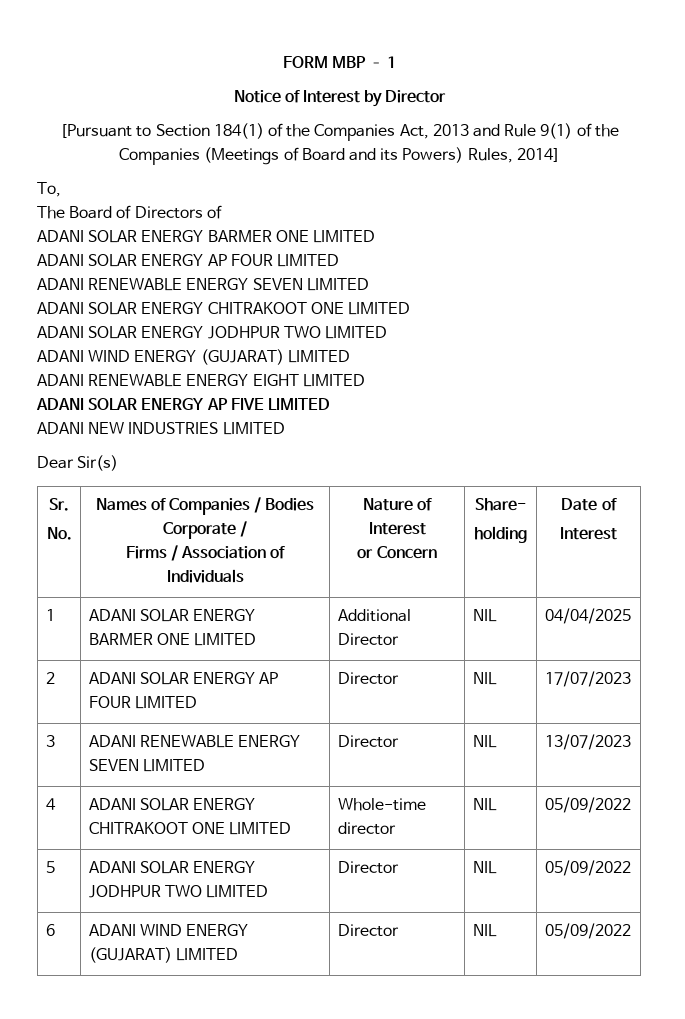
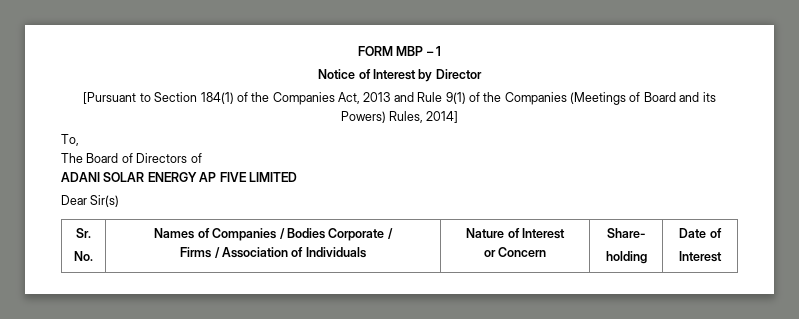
  The Board of Directors of
- ADANI SOLAR ENERGY BARMER ONE LIMITED
- ADANI SOLAR ENERGY AP FOUR LIMITED
- ADANI RENEWABLE ENERGY SEVEN LIMITED
- ADANI SOLAR ENERGY CHITRAKOOT ONE LIMITED
- ADANI SOLAR ENERGY JODHPUR TWO LIMITED
- ADANI WIND ENERGY (GUJARAT) LIMITED
- ADANI RENEWABLE ENERGY EIGHT LIMITED
- ADANI NEW INDUSTRIES LIMITED
- 1 | ADANI SOLAR ENERGY BARMER ONE LIMITED | Additional Director | NIL | 04/04/2025
- 2 | ADANI SOLAR ENERGY AP FOUR LIMITED | Director | NIL | 17/07/2023
- 3 | ADANI RENEWABLE ENERGY SEVEN LIMITED | Director | NIL | 13/07/2023
- 4 | ADANI SOLAR ENERGY CHITRAKOOT ONE LIMITED | Whole-time director | NIL | 05/09/2022
- 5 | ADANI SOLAR ENERGY JODHPUR TWO LIMITED | Director | NIL | 05/09/2022
- 6 | ADANI WIND ENERGY (GUJARAT) LIMITED | Director | NIL | 05/09/2022

